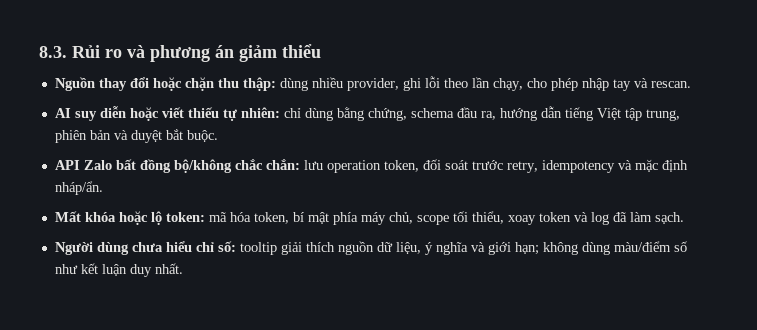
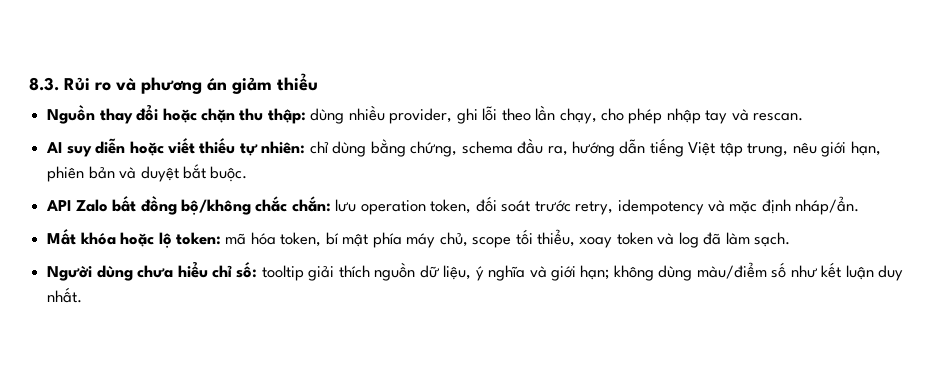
- AI suy diễn hoặc viết thiếu tự nhiên: chỉ dùng bằng chứng, schema đầu ra, hướng dẫn tiếng Việt tập trung, phiên bản và duyệt bắt buộc.
+ AI suy diễn hoặc viết thiếu tự nhiên: chỉ dùng bằng chứng, schema đầu ra, hướng dẫn tiếng Việt tập trung, nêu giới hạn, phiên bản và duyệt bắt buộc.

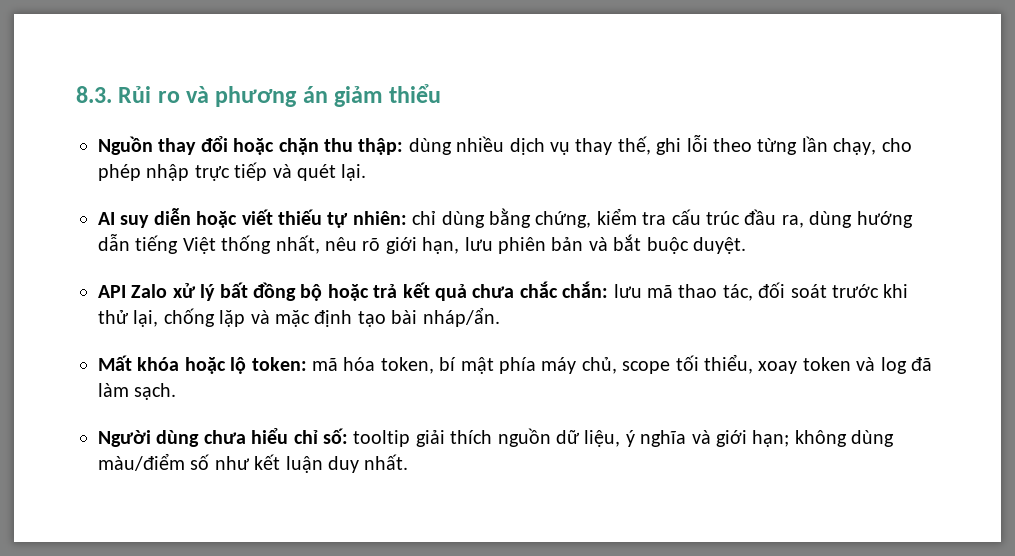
- Nguồn thay đổi hoặc chặn thu thập: dùng nhiều provider, ghi lỗi theo lần chạy, cho phép nhập tay và rescan.
+ Nguồn thay đổi hoặc chặn thu thập: dùng nhiều dịch vụ thay thế, ghi lỗi theo từng lần chạy, cho phép nhập trực tiếp và quét lại.
- AI suy diễn hoặc viết thiếu tự nhiên: chỉ dùng bằng chứng, schema đầu ra, hướng dẫn tiếng Việt tập trung, nêu giới hạn, phiên bản và duyệt bắt buộc.
+ AI suy diễn hoặc viết thiếu tự nhiên: chỉ dùng bằng chứng, kiểm tra cấu trúc đầu ra, dùng hướng dẫn tiếng Việt thống nhất, nêu rõ giới hạn, lưu phiên bản và bắt buộc duyệt.
- API Zalo bất đồng bộ/không chắc chắn: lưu operation token, đối soát trước retry, idempotency và mặc định nháp/ẩn.
+ API Zalo xử lý bất đồng bộ hoặc trả kết quả chưa chắc chắn: lưu mã thao tác, đối soát trước khi thử lại, chống lặp và mặc định tạo bài nháp/ẩn.

